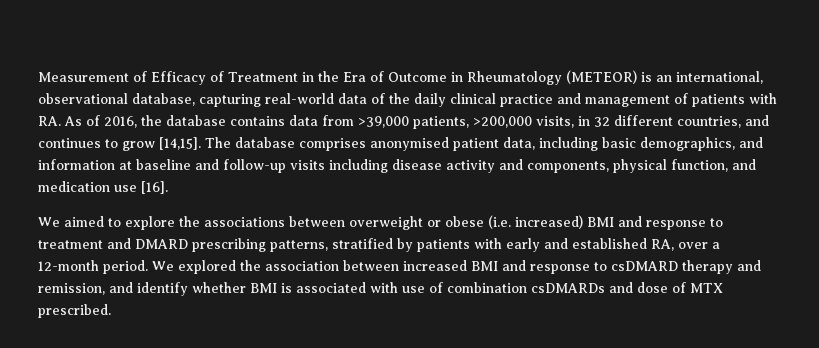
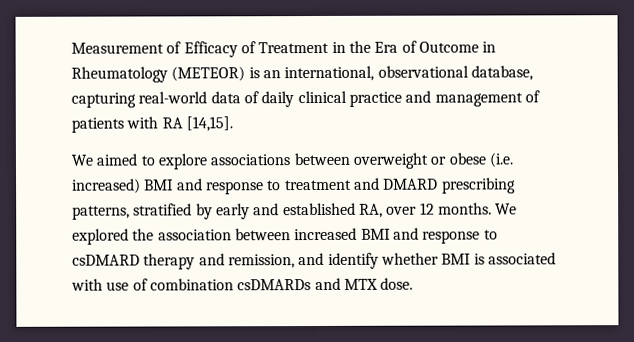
- Measurement of Efficacy of Treatment in the Era of Outcome in Rheumatology (METEOR) is an international, observational database, capturing real-world data of the daily clinical practice and management of patients with RA. As of 2016, the database contains data from >39,000 patients, >200,000 visits, in 32 different countries, and continues to grow [14,15]. The database comprises anonymised patient data, including basic demographics, and information at baseline and follow-up visits including disease activity and components, physical function, and medication use [16].
+ Measurement of Efficacy of Treatment in the Era of Outcome in Rheumatology (METEOR) is an international, observational database, capturing real-world data of daily clinical practice and management of patients with RA [14,15].
- We aimed to explore the associations between overweight or obese (i.e. increased) BMI and response to treatment and DMARD prescribing patterns, stratified by patients with early and established RA, over a 12-month period.
+ We aimed to explore associations between overweight or obese (i.e. increased) BMI and response to treatment and DMARD prescribing patterns, stratified by early and established RA, over 12 months.
- We explored the association between increased BMI and response to csDMARD therapy and remission, and identify whether BMI is associated with use of combination csDMARDs and dose of MTX prescribed.
+ We explored the association between increased BMI and response to csDMARD therapy and remission, and identify whether BMI is associated with use of combination csDMARDs and MTX dose.

